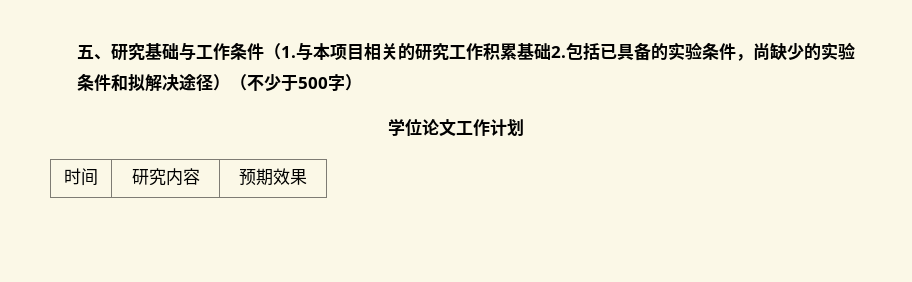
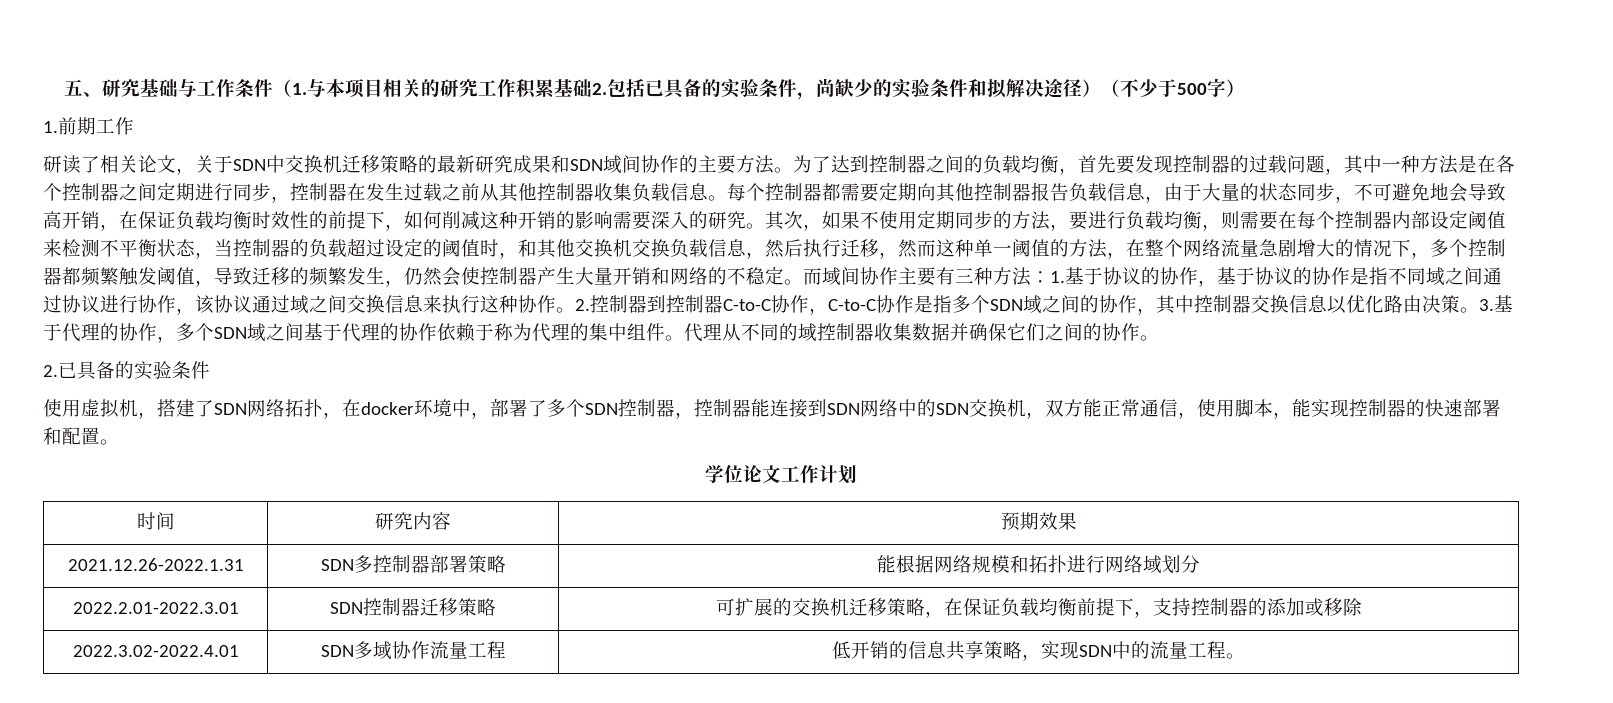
+ 1.前期工作
+ 研读了相关论文，关于SDN中交换机迁移策略的最新研究成果和SDN域间协作的主要方法。为了达到控制器之间的负载均衡，首先要发现控制器的过载问题，其中一种方法是在各个控制器之间定期进行同步，控制器在发生过载之前从其他控制器收集负载信息。每个控制器都需要定期向其他控制器报告负载信息，由于大量的状态同步，不可避免地会导致高开销，在保证负载均衡时效性的前提下，如何削减这种开销的影响需要深入的研究。其次，如果不使用定期同步的方法，要进行负载均衡，则需要在每个控制器内部设定阈值来检测不平衡状态，当控制器的负载超过设定的阈值时，和其他交换机交换负载信息，然后执行迁移，然而这种单一阈值的方法，在整个网络流量急剧增大的情况下，多个控制器都频繁触发阈值，导致迁移的频繁发生，仍然会使控制器产生大量开销和网络的不稳定。而域间协作主要有三种方法：1.基于协议的协作，基于协议的协作是指不同域之间通过协议进行协作，该协议通过域之间交换信息来执行这种协作。2.控制器到控制器C-to-C协作，C-to-C协作是指多个SDN域之间的协作，其中控制器交换信息以优化路由决策。3.基于代理的协作，多个SDN域之间基于代理的协作依赖于称为代理的集中组件。代理从不同的域控制器收集数据并确保它们之间的协作。
+ 2.已具备的实验条件
+ 使用虚拟机，搭建了SDN网络拓扑，在docker环境中，部署了多个SDN控制器，控制器能连接到SDN网络中的SDN交换机，双方能正常通信，使用脚本，能实现控制器的快速部署和配置。
+ 2021.12.26-2022.1.31 | SDN多控制器部署策略 | 能根据网络规模和拓扑进行网络域划分
+ 2022.2.01-2022.3.01 | SDN控制器迁移策略 | 可扩展的交换机迁移策略，在保证负载均衡前提下，支持控制器的添加或移除
+ 2022.3.02-2022.4.01 | SDN多域协作流量工程 | 低开销的信息共享策略，实现SDN中的流量工程。

